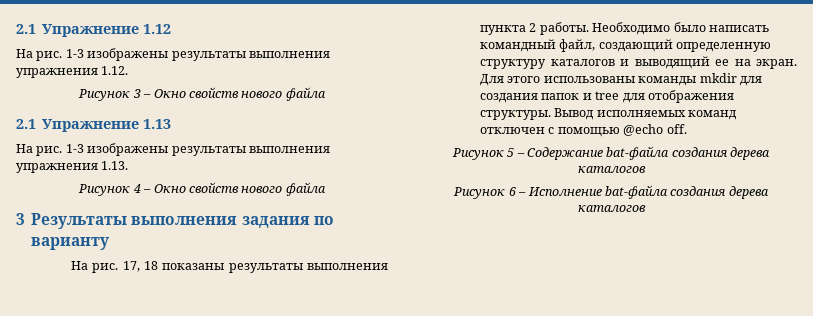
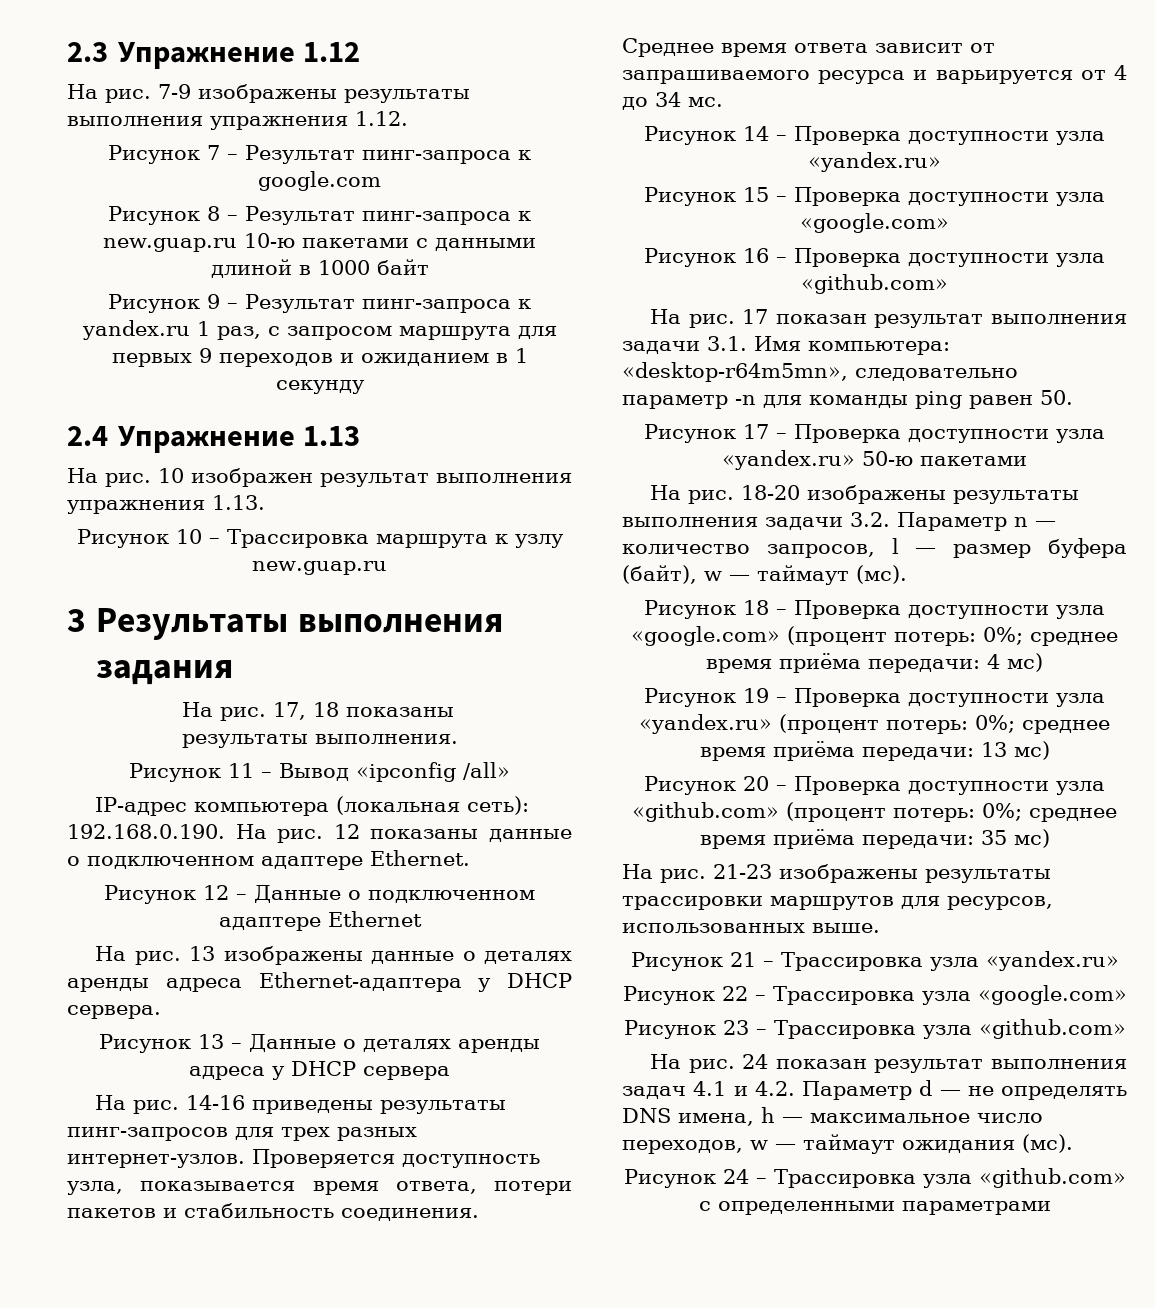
- 2.1 Упражнение 1.12
+ 2.3 Упражнение 1.12
- 1-3 изображены результаты выполнения упражнения 1.12.
+ 7-9 изображены результаты выполнения упражнения 1.12.
- Рисунок 3 – Окно свойств нового файла
- 2.1 Упражнение 1.13
+ Рисунок 7 – Результат пинг-запроса к google.com
+ Рисунок 8 – Результат пинг-запроса к new.guap.ru 10-ю пакетами с данными длиной в 1000 байт
+ Рисунок 9 – Результат пинг-запроса к yandex.ru 1 раз, с запросом маршрута для первых 9 переходов и ожиданием в 1 секунду
+ 2.4 Упражнение 1.13
- 1-3 изображены результаты выполнения упражнения 1.13.
+ 10 изображен результат выполнения упражнения 1.13.
- Рисунок 4 – Окно свойств нового файла
+ Рисунок 10 – Трассировка маршрута к узлу new.guap.ru
- 3 Результаты выполнения задания по варианту
+ 3 Результаты выполнения задания
- 17, 18 показаны результаты выполнения пункта 2 работы. Необходимо было написать командный файл, создающий определенную структуру каталогов и выводящий ее на экран. Для этого использованы команды mkdir для создания папок и tree для отображения структуры. Вывод исполняемых команд отключен с помощью @echo off.
- Рисунок 5 – Содержание bat-файла создания дерева каталогов
- Рисунок 6 – Исполнение bat-файла создания дерева каталогов
+ 17, 18 показаны результаты выполнения.
+ Рисунок 11 – Вывод «ipconfig /all»
+ IP-адрес компьютера (локальная сеть): 192.168.0.190. На рис. 12 показаны данные о подключенном адаптере Ethernet.
+ Рисунок 12 – Данные о подключенном адаптере Ethernet
+ На рис. 13 изображены данные о деталях аренды адреса Ethernet-адаптера у DHCP сервера.
+ Рисунок 13 – Данные о деталях аренды адреса у DHCP сервера
+ На рис. 14-16 приведены результаты пинг-запросов для трех разных интернет-узлов. Проверяется доступность узла, показывается время ответа, потери пакетов и стабильность соединения. Среднее время ответа зависит от запрашиваемого ресурса и варьируется от 4 до 34 мс.
+ Рисунок 14 – Проверка доступности узла «yandex.ru»
+ Рисунок 15 – Проверка доступности узла «google.com»
+ Рисунок 16 – Проверка доступности узла «github.com»
+ На рис. 17 показан результат выполнения задачи 3.1. Имя компьютера: «desktop-r64m5mn», следовательно параметр -n для команды ping равен 50.
+ Рисунок 17 – Проверка доступности узла «yandex.ru» 50-ю пакетами
+ На рис. 18-20 изображены результаты выполнения задачи 3.2. Параметр n — количество запросов, l — размер буфера (байт), w — таймаут (мс).
+ Рисунок 18 – Проверка доступности узла «google.com» (процент потерь: 0%; среднее время приёма передачи: 4 мс)
+ Рисунок 19 – Проверка доступности узла «yandex.ru» (процент потерь: 0%; среднее время приёма передачи: 13 мс)
+ Рисунок 20 – Проверка доступности узла «github.com» (процент потерь: 0%; среднее время приёма передачи: 35 мс)
+ На рис. 21-23 изображены результаты трассировки маршрутов для ресурсов, использованных выше.
+ Рисунок 21 – Трассировка узла «yandex.ru»
+ Рисунок 22 – Трассировка узла «google.com»
+ Рисунок 23 – Трассировка узла «github.com»
+ На рис. 24 показан результат выполнения задач 4.1 и 4.2. Параметр d — не определять DNS имена, h — максимальное число переходов, w — таймаут ожидания (мс).
+ Рисунок 24 – Трассировка узла «github.com» с определенными параметрами

